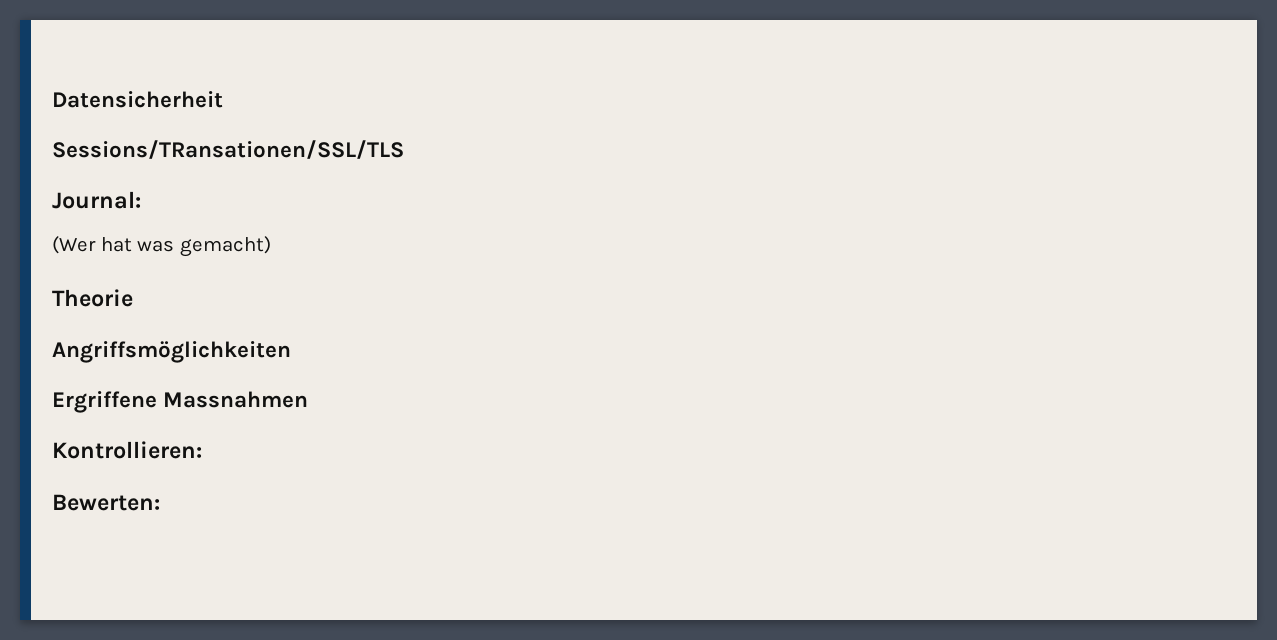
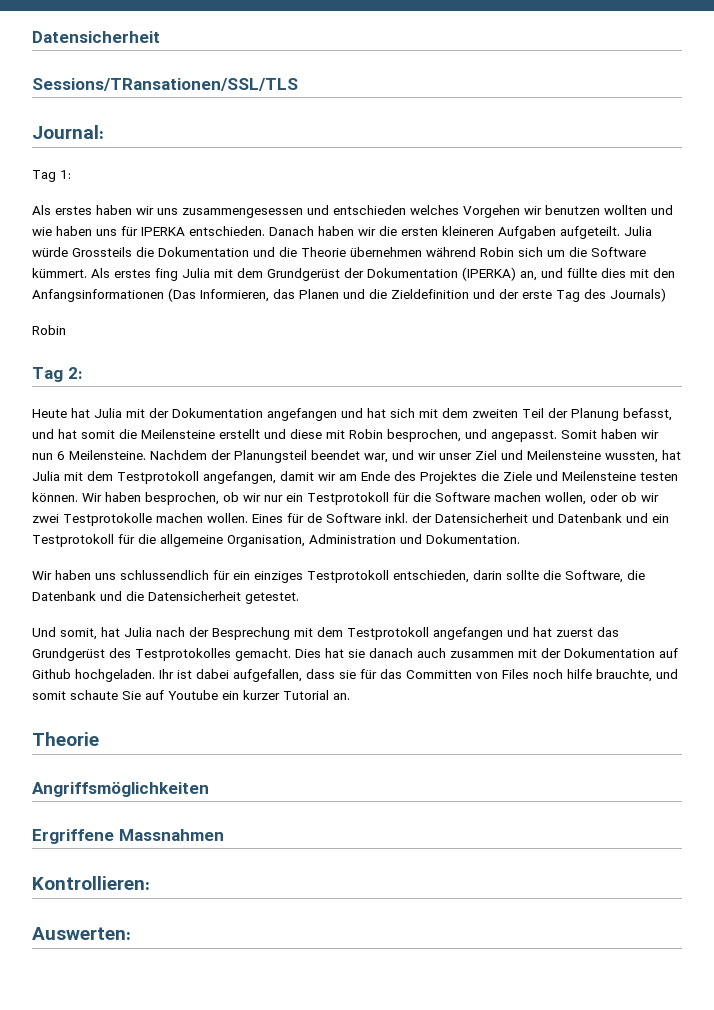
- (Wer hat was gemacht)
+ Tag 1:
+ Als erstes haben wir uns zusammengesessen und entschieden welches Vorgehen wir benutzen wollten und wie haben uns für IPERKA entschieden. Danach haben wir die ersten kleineren Aufgaben aufgeteilt. Julia würde Grossteils die Dokumentation und die Theorie übernehmen während Robin sich um die Software kümmert. Als erstes fing Julia mit dem Grundgerüst der Dokumentation (IPERKA) an, und füllte dies mit den Anfangsinformationen (Das Informieren, das Planen und die Zieldefinition und der erste Tag des Journals)
+ Robin
+ Tag 2:
+ Heute hat Julia mit der Dokumentation angefangen und hat sich mit dem zweiten Teil der Planung befasst, und hat somit die Meilensteine erstellt und diese mit Robin besprochen, und angepasst. Somit haben wir nun 6 Meilensteine. Nachdem der Planungsteil beendet war, und wir unser Ziel und Meilensteine wussten, hat Julia mit dem Testprotokoll angefangen, damit wir am Ende des Projektes die Ziele und Meilensteine testen können. Wir haben besprochen, ob wir nur ein Testprotokoll für die Software machen wollen, oder ob wir zwei Testprotokolle machen wollen. Eines für de Software inkl. der Datensicherheit und Datenbank und ein Testprotokoll für die allgemeine Organisation, Administration und Dokumentation.
+ Wir haben uns schlussendlich für ein einziges Testprotokoll entschieden, darin sollte die Software, die Datenbank und die Datensicherheit getestet.
+ Und somit, hat Julia nach der Besprechung mit dem Testprotokoll angefangen und hat zuerst das Grundgerüst des Testprotokolles gemacht. Dies hat sie danach auch zusammen mit der Dokumentation auf Github hochgeladen. Ihr ist dabei aufgefallen, dass sie für das Committen von Files noch hilfe brauchte, und somit schaute Sie auf Youtube ein kurzer Tutorial an.
- Bewerten:
+ Auswerten:

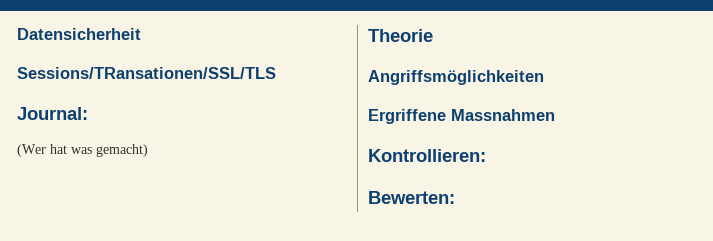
- Tag 1:
- Als erstes haben wir uns zusammengesessen und entschieden welches Vorgehen wir benutzen wollten und wie haben uns für IPERKA entschieden. Danach haben wir die ersten kleineren Aufgaben aufgeteilt. Julia würde Grossteils die Dokumentation und die Theorie übernehmen während Robin sich um die Software kümmert. Als erstes fing Julia mit dem Grundgerüst der Dokumentation (IPERKA) an, und füllte dies mit den Anfangsinformationen (Das Informieren, das Planen und die Zieldefinition und der erste Tag des Journals)
- Robin
- Tag 2:
- Heute hat Julia mit der Dokumentation angefangen und hat sich mit dem zweiten Teil der Planung befasst, und hat somit die Meilensteine erstellt und diese mit Robin besprochen, und angepasst. Somit haben wir nun 6 Meilensteine. Nachdem der Planungsteil beendet war, und wir unser Ziel und Meilensteine wussten, hat Julia mit dem Testprotokoll angefangen, damit wir am Ende des Projektes die Ziele und Meilensteine testen können. Wir haben besprochen, ob wir nur ein Testprotokoll für die Software machen wollen, oder ob wir zwei Testprotokolle machen wollen. Eines für de Software inkl. der Datensicherheit und Datenbank und ein Testprotokoll für die allgemeine Organisation, Administration und Dokumentation.
- Wir haben uns schlussendlich für ein einziges Testprotokoll entschieden, darin sollte die Software, die Datenbank und die Datensicherheit getestet.
- Und somit, hat Julia nach der Besprechung mit dem Testprotokoll angefangen und hat zuerst das Grundgerüst des Testprotokolles gemacht. Dies hat sie danach auch zusammen mit der Dokumentation auf Github hochgeladen. Ihr ist dabei aufgefallen, dass sie für das Committen von Files noch hilfe brauchte, und somit schaute Sie auf Youtube ein kurzer Tutorial an.
+ (Wer hat was gemacht)
- Auswerten:
+ Bewerten:

